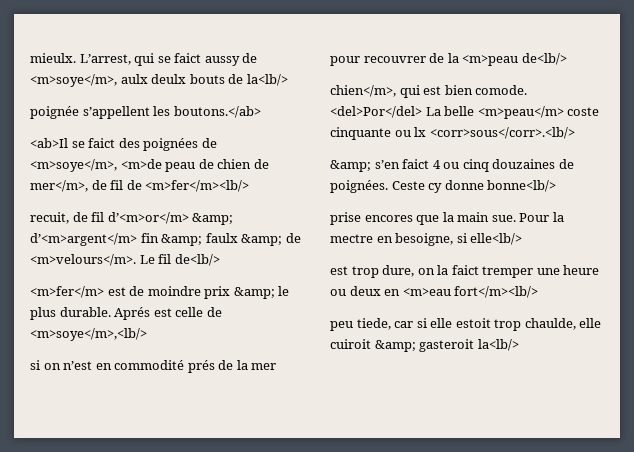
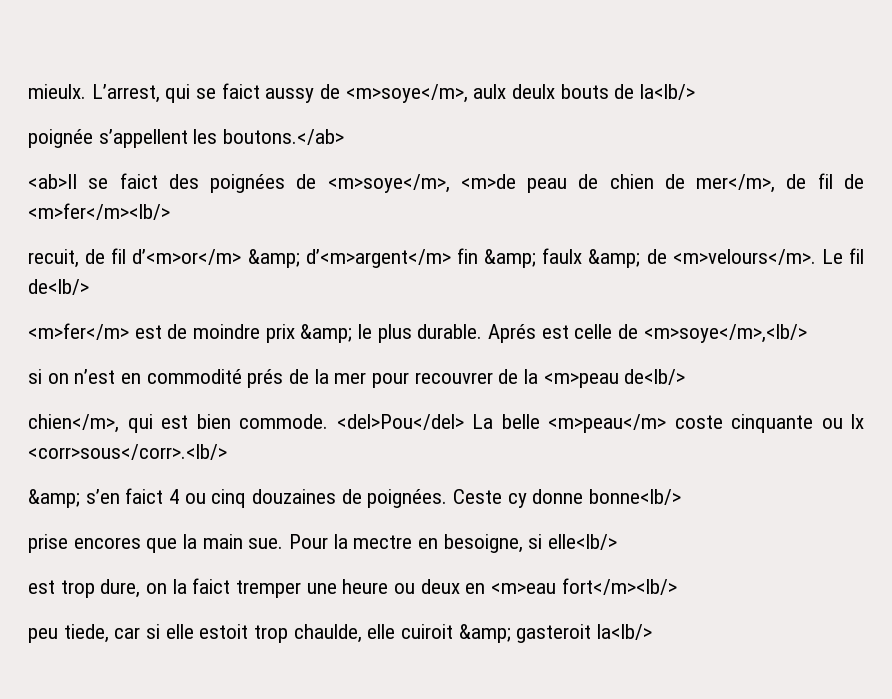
- chien</m>, qui est bien comode. <del>Por</del> La belle <m>peau</m> coste cinquante ou lx <corr>sous</corr>.<lb/>
+ chien</m>, qui est bien commode. <del>Pou</del> La belle <m>peau</m> coste cinquante ou lx <corr>sous</corr>.<lb/>

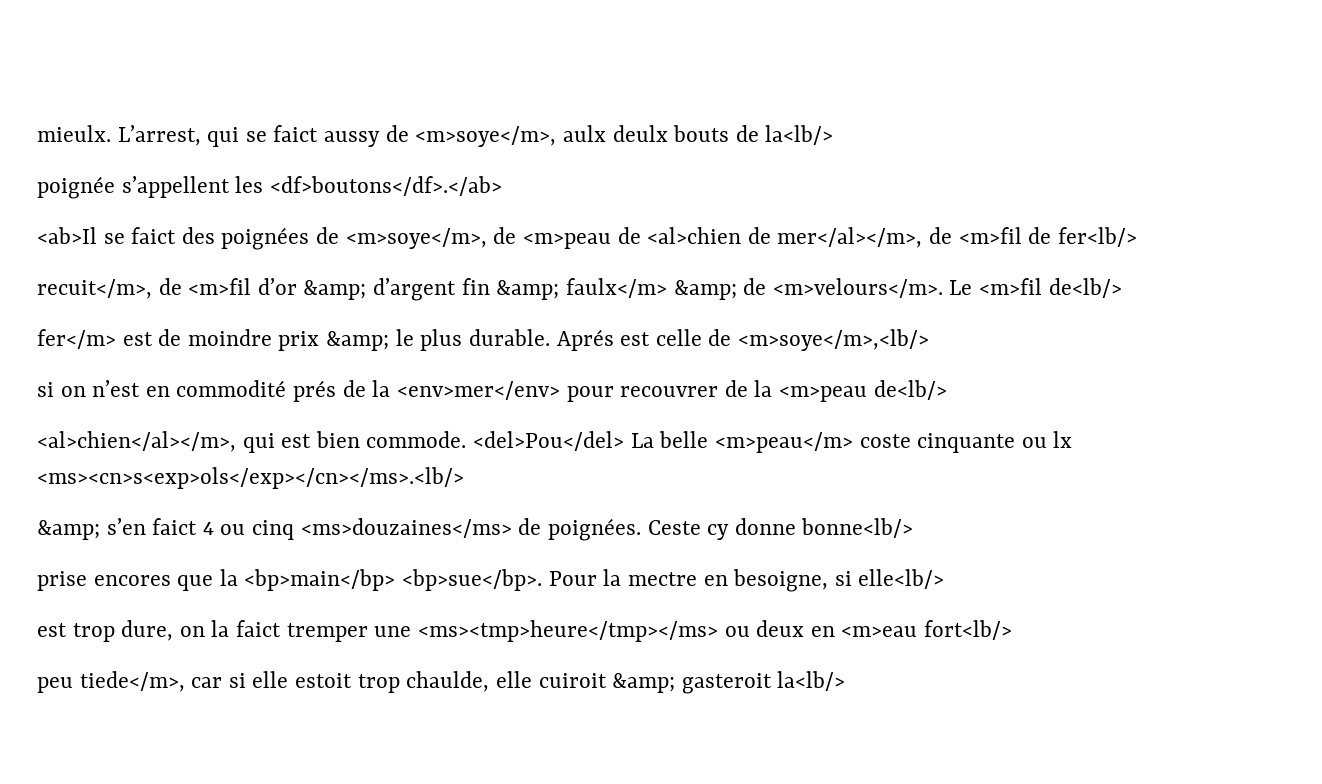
- poignée s’appellent les boutons.</ab>
+ poignée s’appellent les <df>boutons</df>.</ab>
- <ab>Il se faict des poignées de <m>soye</m>, <m>de peau de chien de mer</m>, de fil de <m>fer</m><lb/>
- recuit, de fil d’<m>or</m> &amp; d’<m>argent</m> fin &amp; faulx &amp; de <m>velours</m>.
+ <ab>Il se faict des poignées de <m>soye</m>, de <m>peau de <al>chien de mer</al></m>, de <m>fil de fer<lb/>
+ recuit</m>, de <m>fil d’or &amp; d’argent fin &amp; faulx</m> &amp; de <m>velours</m>.
- Le fil de<lb/>
- <m>fer</m> est de moindre prix &amp; le plus durable.
+ Le <m>fil de<lb/>
+ fer</m> est de moindre prix &amp; le plus durable.
- si on n’est en commodité prés de la mer pour recouvrer de la <m>peau de<lb/>
+ si on n’est en commodité prés de la <env>mer</env> pour recouvrer de la <m>peau de<lb/>
- chien</m>, qui est bien commode.
+ <al>chien</al></m>, qui est bien commode.
- <del>Pou</del> La belle <m>peau</m> coste cinquante ou lx <corr>sous</corr>.<lb/>
+ <del>Pou</del> La belle <m>peau</m> coste cinquante ou lx <ms><cn>s<exp>ols</exp></cn></ms>.<lb/>
- &amp; s’en faict 4 ou cinq douzaines de poignées.
+ &amp; s’en faict 4 ou cinq <ms>douzaines</ms> de poignées.
- prise encores que la main sue.
+ prise encores que la <bp>main</bp> <bp>sue</bp>.
- est trop dure, on la faict tremper une heure ou deux en <m>eau fort</m><lb/>
+ est trop dure, on la faict tremper une <ms><tmp>heure</tmp></ms> ou deux en <m>eau fort<lb/>
- peu tiede, car si elle estoit trop chaulde, elle cuiroit &amp; gasteroit la<lb/>
+ peu tiede</m>, car si elle estoit trop chaulde, elle cuiroit &amp; gasteroit la<lb/>

